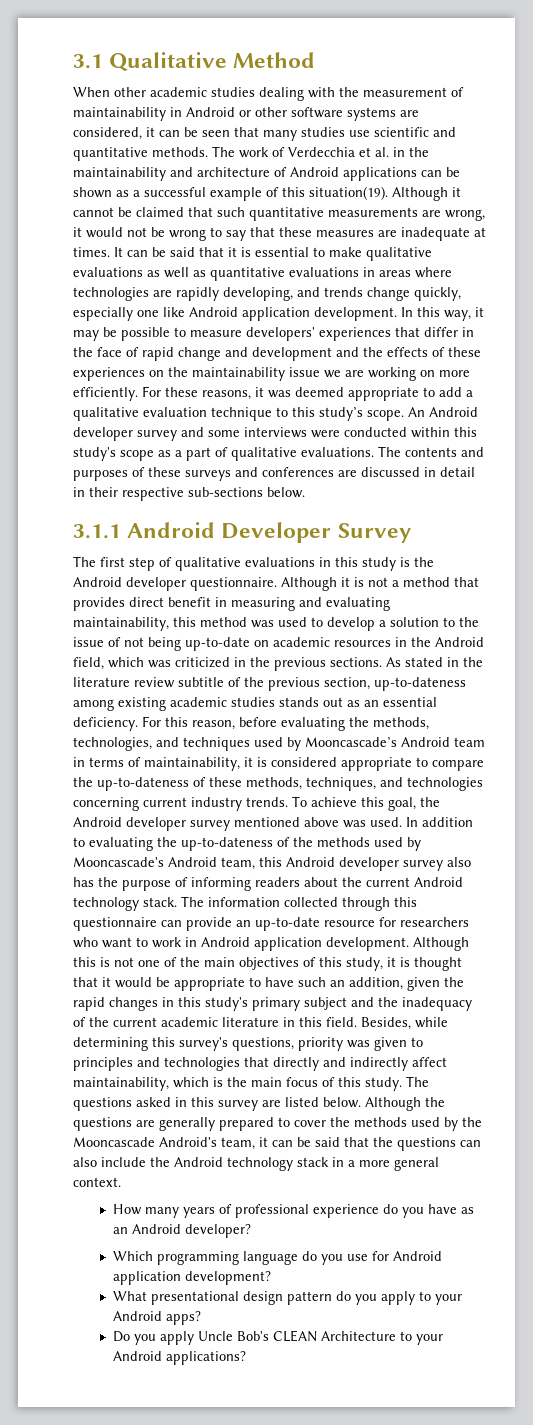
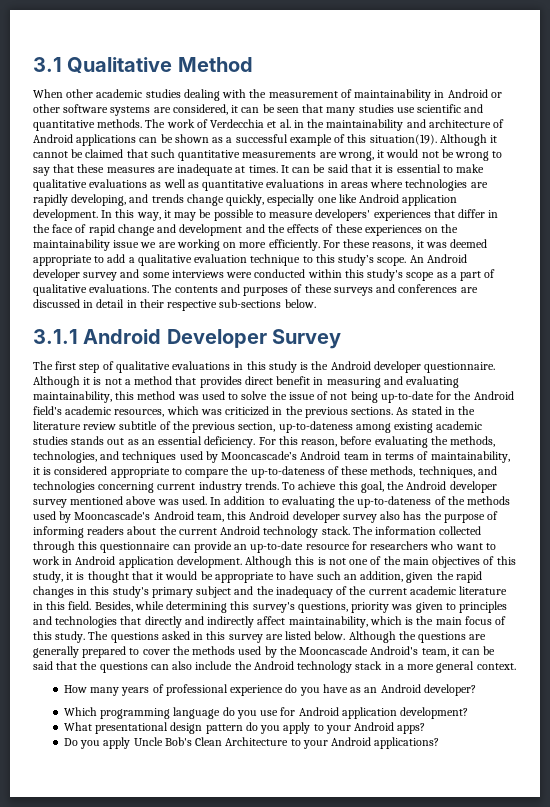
- Although it is not a method that provides direct benefit in measuring and evaluating maintainability, this method was used to develop a solution to the issue of not being up-to-date on academic resources in the Android field, which was criticized in the previous sections.
+ Although it is not a method that provides direct benefit in measuring and evaluating maintainability, this method was used to solve the issue of not being up-to-date for the Android field's academic resources, which was criticized in the previous sections.
- Do you apply Uncle Bob's CLEAN Architecture to your Android applications?
+ Do you apply Uncle Bob's Clean Architecture to your Android applications?

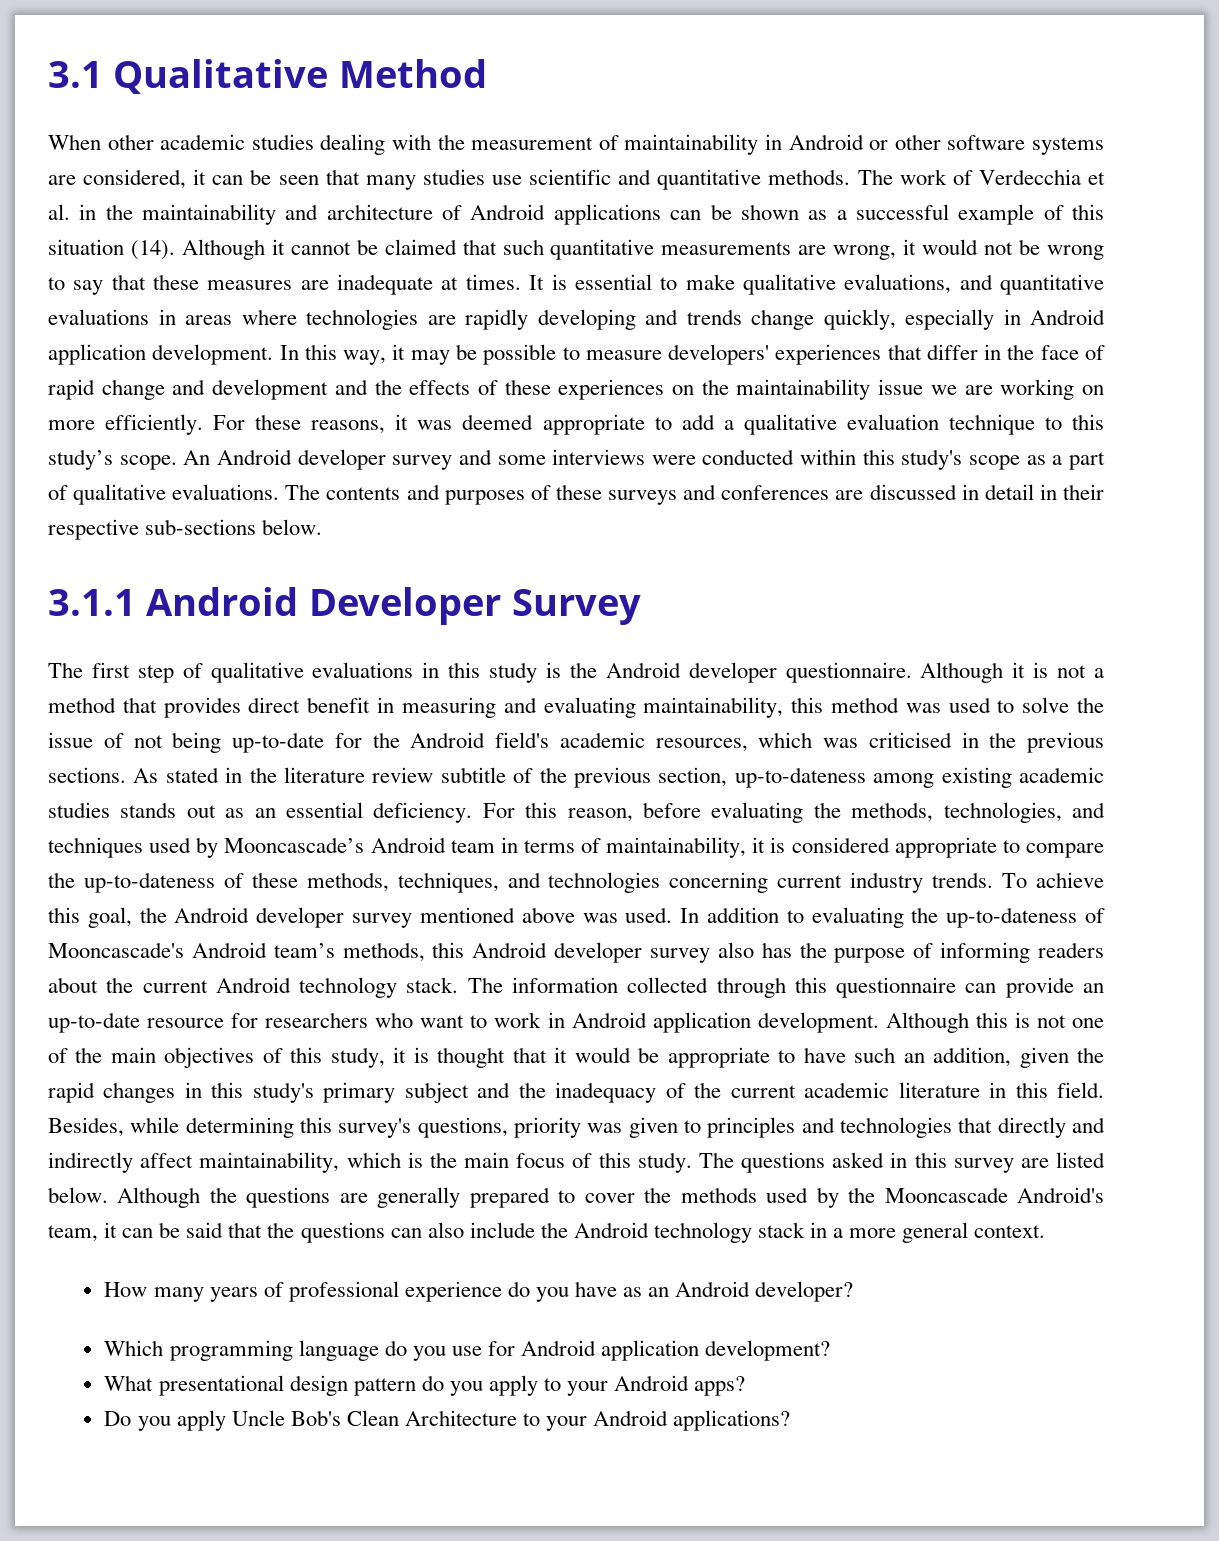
- The work of Verdecchia et al. in the maintainability and architecture of Android applications can be shown as a successful example of this situation(19).
+ The work of Verdecchia et al. in the maintainability and architecture of Android applications can be shown as a successful example of this situation (14).
- It can be said that it is essential to make qualitative evaluations as well as quantitative evaluations in areas where technologies are rapidly developing, and trends change quickly, especially one like Android application development.
+ It is essential to make qualitative evaluations, and quantitative evaluations in areas where technologies are rapidly developing and trends change quickly, especially in Android application development.
- Although it is not a method that provides direct benefit in measuring and evaluating maintainability, this method was used to solve the issue of not being up-to-date for the Android field's academic resources, which was criticized in the previous sections.
+ Although it is not a method that provides direct benefit in measuring and evaluating maintainability, this method was used to solve the issue of not being up-to-date for the Android field's academic resources, which was criticised in the previous sections.
- In addition to evaluating the up-to-dateness of the methods used by Mooncascade's Android team, this Android developer survey also has the purpose of informing readers about the current Android technology stack.
+ In addition to evaluating the up-to-dateness of Mooncascade's Android team’s methods, this Android developer survey also has the purpose of informing readers about the current Android technology stack.

